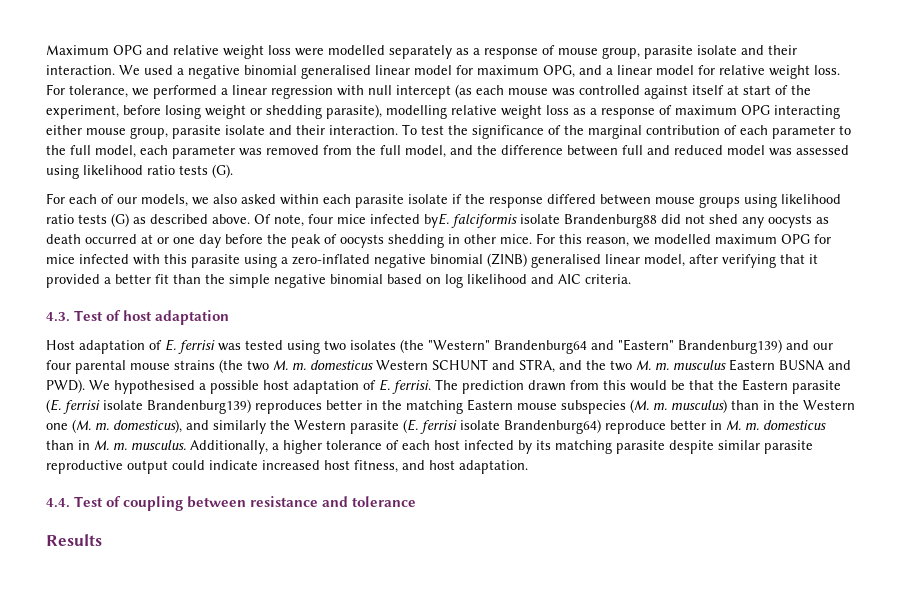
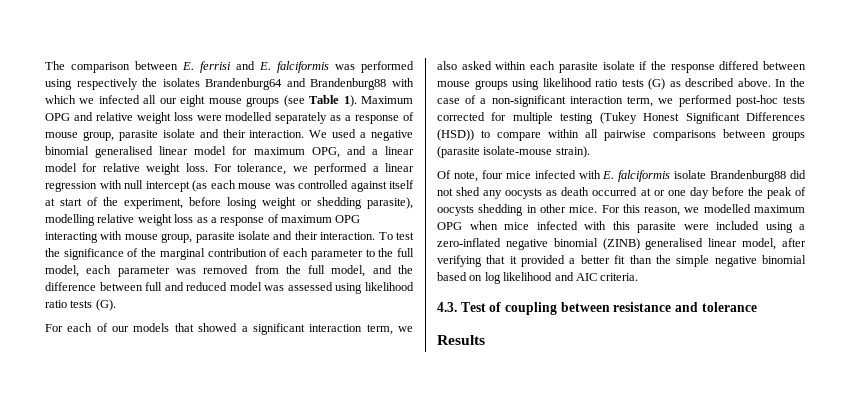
+ The comparison between E. ferrisi and E. falciformis was performed using respectively the isolates Brandenburg64 and Brandenburg88 with which we infected all our eight mouse groups (see Table 1).
- For tolerance, we performed a linear regression with null intercept (as each mouse was controlled against itself at start of the experiment, before losing weight or shedding parasite), modelling relative weight loss as a response of maximum OPG interacting either mouse group, parasite isolate and their interaction.
+ For tolerance, we performed a linear regression with null intercept (as each mouse was controlled against itself at start of the experiment, before losing weight or shedding parasite), modelling relative weight loss as a response of maximum OPG interacting with mouse group, parasite isolate and their interaction.
- For each of our models, we also asked within each parasite isolate if the response differed between mouse groups using likelihood ratio tests (G) as described above. Of note, four mice infected byE. falciformis isolate Brandenburg88 did not shed any oocysts as death occurred at or one day before the peak of oocysts shedding in other mice.
+ For each of our models that showed a significant interaction term, we also asked within each parasite isolate if the response differed between mouse groups using likelihood ratio tests (G) as described above. In the case of a non-significant interaction term, we performed post-hoc tests corrected for multiple testing (Tukey Honest Significant Differences (HSD)) to compare within all pairwise comparisons between groups (parasite isolate-mouse strain).
+ Of note, four mice infected with E. falciformis isolate Brandenburg88 did not shed any oocysts as death occurred at or one day before the peak of oocysts shedding in other mice.
- For this reason, we modelled maximum OPG for mice infected with this parasite using a zero-inflated negative binomial (ZINB) generalised linear model, after verifying that it provided a better fit than the simple negative binomial based on log likelihood and AIC criteria.
+ For this reason, we modelled maximum OPG when mice infected with this parasite were included using a zero-inflated negative binomial (ZINB) generalised linear model, after verifying that it provided a better fit than the simple negative binomial based on log likelihood and AIC criteria.
- 4.3. Test of host adaptation
- Host adaptation of E. ferrisi was tested using two isolates (the "Western" Brandenburg64 and "Eastern" Brandenburg139) and our four parental mouse strains (the two M. m. domesticus Western SCHUNT and STRA, and the two M. m. musculus Eastern BUSNA and PWD). We hypothesised a possible host adaptation of E. ferrisi. The prediction drawn from this would be that the Eastern parasite (E. ferrisi isolate Brandenburg139) reproduces better in the matching Eastern mouse subspecies (M. m. musculus) than in the Western one (M. m. domesticus), and similarly the Western parasite (E. ferrisi isolate Brandenburg64) reproduce better in M. m. domesticus than in M. m. musculus. Additionally, a higher tolerance of each host infected by its matching parasite despite similar parasite reproductive output could indicate increased host fitness, and host adaptation.
- 4.4. Test of coupling between resistance and tolerance
+ 4.3. Test of coupling between resistance and tolerance

